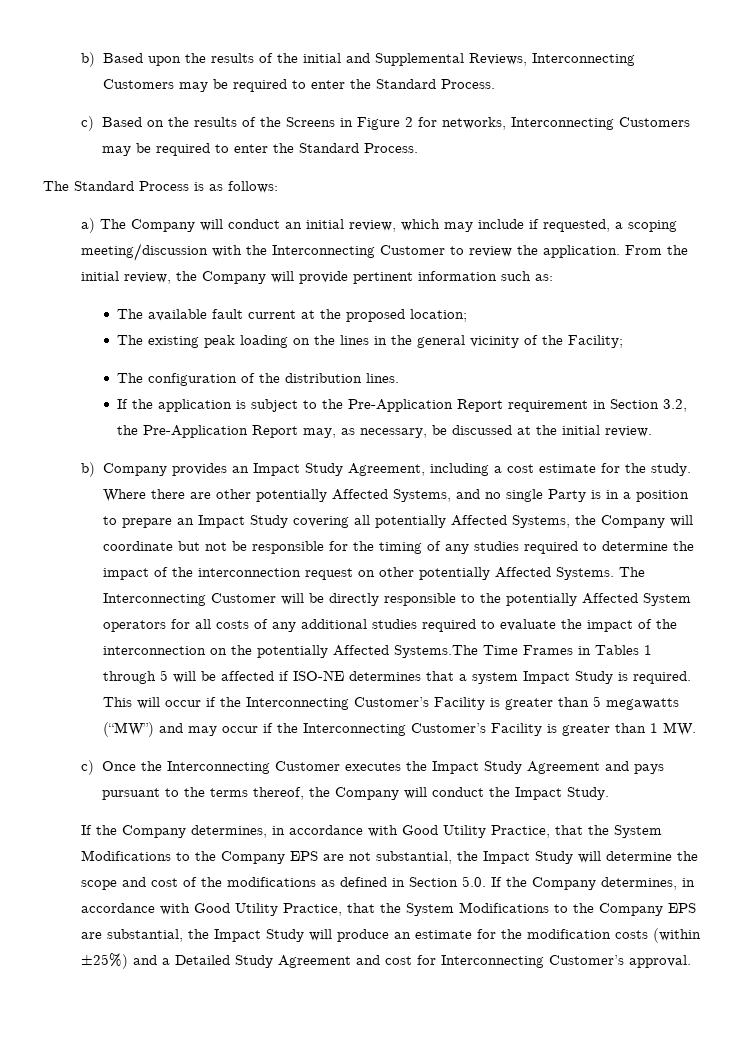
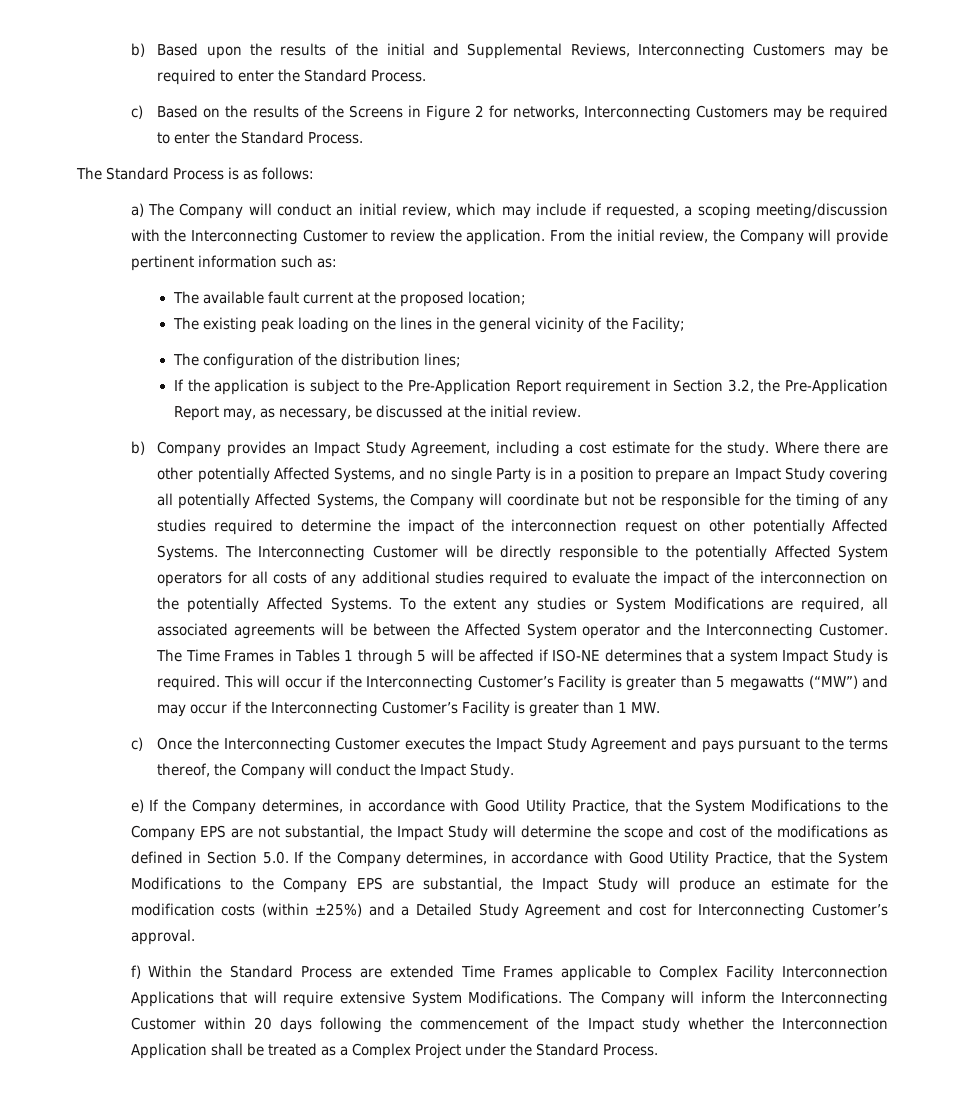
- The configuration of the distribution lines.
+ The configuration of the distribution lines;
- The Interconnecting Customer will be directly responsible to the potentially Affected System operators for all costs of any additional studies required to evaluate the impact of the interconnection on the potentially Affected Systems.The Time Frames in Tables 1 through 5 will be affected if ISO-NE determines that a system Impact Study is required.
+ The Interconnecting Customer will be directly responsible to the potentially Affected System operators for all costs of any additional studies required to evaluate the impact of the interconnection on the potentially Affected Systems. To the extent any studies or System Modifications are required, all associated agreements will be between the Affected System operator and the Interconnecting Customer. The Time Frames in Tables 1 through 5 will be affected if ISO-NE determines that a system Impact Study is required.
- If the Company determines, in accordance with Good Utility Practice, that the System Modifications to the Company EPS are not substantial, the Impact Study will determine the scope and cost of the modifications as defined in Section 5.0. If the Company determines, in accordance with Good Utility Practice, that the System Modifications to the Company EPS are substantial, the Impact Study will produce an estimate for the modification costs (within ±25%) and a Detailed Study Agreement and cost for Interconnecting Customer’s approval.
+ e) If the Company determines, in accordance with Good Utility Practice, that the System Modifications to the Company EPS are not substantial, the Impact Study will determine the scope and cost of the modifications as defined in Section 5.0. If the Company determines, in accordance with Good Utility Practice, that the System Modifications to the Company EPS are substantial, the Impact Study will produce an estimate for the modification costs (within ±25%) and a Detailed Study Agreement and cost for Interconnecting Customer’s approval.
+ f) Within the Standard Process are extended Time Frames applicable to Complex Facility Interconnection Applications that will require extensive System Modifications. The Company will inform the Interconnecting Customer within 20 days following the commencement of the Impact study whether the Interconnection Application shall be treated as a Complex Project under the Standard Process.

